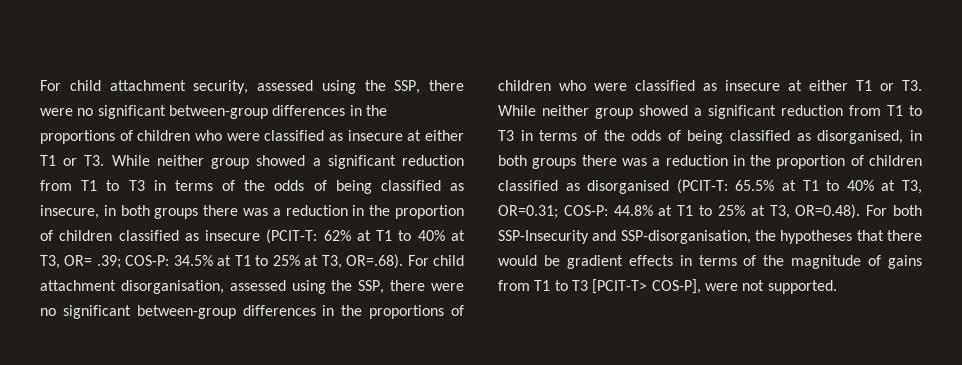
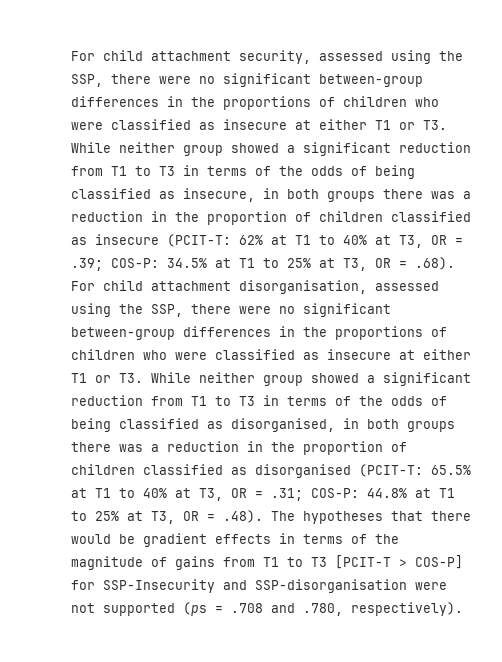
- 62% at T1 to 40% at T3, OR= .39;
+ 62% at T1 to 40% at T3, OR = .39;
- 34.5% at T1 to 25% at T3, OR=.68). For child attachment disorganisation, assessed using the SSP, there were no significant between-group differences in the proportions of children who were classified as insecure at either T1 or T3. While neither group showed a significant reduction from T1 to T3 in terms of the odds of being classified as disorganised, in both groups there was a reduction in the proportion of children classified as disorganised (PCIT-T:
+ 34.5% at T1 to 25% at T3, OR = .68). For child attachment disorganisation, assessed using the SSP, there were no significant between-group differences in the proportions of children who were classified as insecure at either T1 or T3. While neither group showed a significant reduction from T1 to T3 in terms of the odds of being classified as disorganised, in both groups there was a reduction in the proportion of children classified as disorganised (PCIT-T:
- 65.5% at T1 to 40% at T3, OR=0.31;
+ 65.5% at T1 to 40% at T3, OR = .31;
- 44.8% at T1 to 25% at T3, OR=0.48). For both SSP-Insecurity and SSP-disorganisation, the hypotheses that there would be gradient effects in terms of the magnitude of gains from T1 to T3 [PCIT-T> COS-P], were not supported.
+ 44.8% at T1 to 25% at T3, OR = .48). The hypotheses that there would be gradient effects in terms of the magnitude of gains from T1 to T3 [PCIT-T > COS-P] for SSP-Insecurity and SSP-disorganisation were not supported (ps = .708 and .780, respectively).

